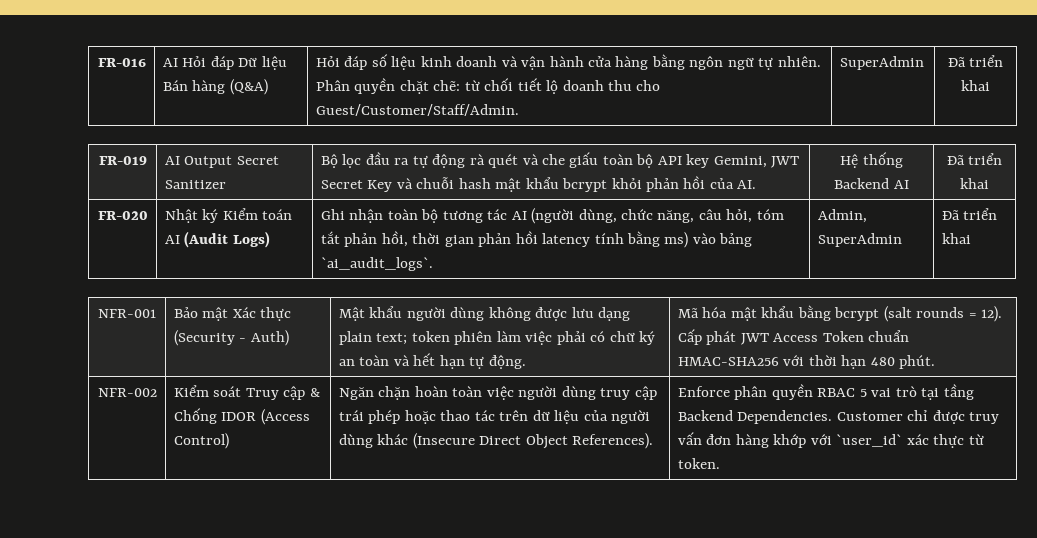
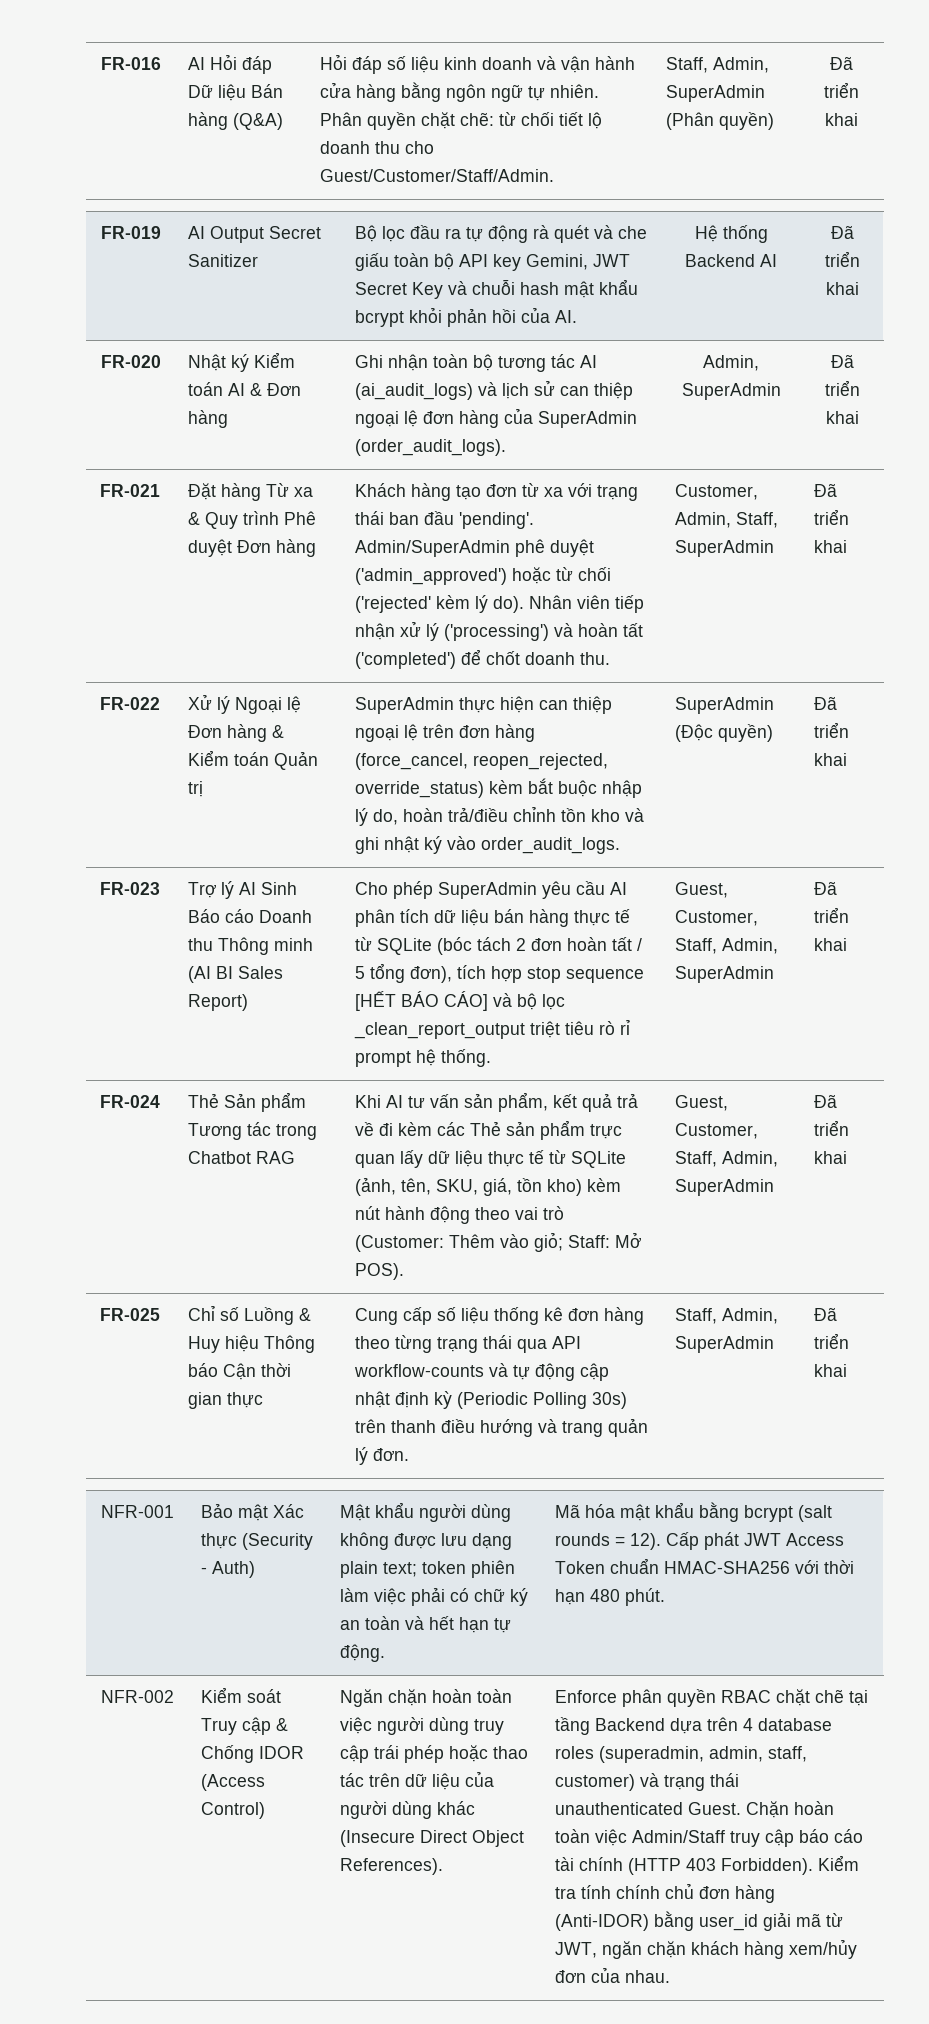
- Phân quyền chặt chẽ: từ chối tiết lộ doanh thu cho Guest/Customer/Staff/Admin. | SuperAdmin
+ Phân quyền chặt chẽ: từ chối tiết lộ doanh thu cho Guest/Customer/Staff/Admin. | Staff, Admin, SuperAdmin (Phân quyền)
- Nhật ký Kiểm toán AI (Audit Logs)
+ Nhật ký Kiểm toán AI & Đơn hàng
- Ghi nhận toàn bộ tương tác AI (người dùng, chức năng, câu hỏi, tóm tắt phản hồi, thời gian phản hồi latency tính bằng ms) vào bảng `ai_audit_logs`. | Admin, SuperAdmin
+ Ghi nhận toàn bộ tương tác AI (ai_audit_logs) và lịch sử can thiệp ngoại lệ đơn hàng của SuperAdmin (order_audit_logs). | Admin, SuperAdmin | Đã triển khai
+ FR-021 | Đặt hàng Từ xa & Quy trình Phê duyệt Đơn hàng | Khách hàng tạo đơn từ xa với trạng thái ban đầu 'pending'. Admin/SuperAdmin phê duyệt ('admin_approved') hoặc từ chối ('rejected' kèm lý do). Nhân viên tiếp nhận xử lý ('processing') và hoàn tất ('completed') để chốt doanh thu. | Customer, Admin, Staff, SuperAdmin | Đã triển khai
+ FR-022 | Xử lý Ngoại lệ Đơn hàng & Kiểm toán Quản trị | SuperAdmin thực hiện can thiệp ngoại lệ trên đơn hàng (force_cancel, reopen_rejected, override_status) kèm bắt buộc nhập lý do, hoàn trả/điều chỉnh tồn kho và ghi nhật ký vào order_audit_logs. | SuperAdmin (Độc quyền) | Đã triển khai
+ FR-023 | Trợ lý AI Sinh Báo cáo Doanh thu Thông minh (AI BI Sales Report) | Cho phép SuperAdmin yêu cầu AI phân tích dữ liệu bán hàng thực tế từ SQLite (bóc tách 2 đơn hoàn tất / 5 tổng đơn), tích hợp stop sequence [HẾT BÁO CÁO] và bộ lọc _clean_report_output triệt tiêu rò rỉ prompt hệ thống. | Guest, Customer, Staff, Admin, SuperAdmin | Đã triển khai
+ FR-024 | Thẻ Sản phẩm Tương tác trong Chatbot RAG | Khi AI tư vấn sản phẩm, kết quả trả về đi kèm các Thẻ sản phẩm trực quan lấy dữ liệu thực tế từ SQLite (ảnh, tên, SKU, giá, tồn kho) kèm nút hành động theo vai trò (Customer: Thêm vào giỏ; Staff: Mở POS). | Guest, Customer, Staff, Admin, SuperAdmin | Đã triển khai
+ FR-025 | Chỉ số Luồng & Huy hiệu Thông báo Cận thời gian thực | Cung cấp số liệu thống kê đơn hàng theo từng trạng thái qua API workflow-counts và tự động cập nhật định kỳ (Periodic Polling 30s) trên thanh điều hướng và trang quản lý đơn. | Staff, Admin, SuperAdmin
- Enforce phân quyền RBAC 5 vai trò tại tầng Backend Dependencies. Customer chỉ được truy vấn đơn hàng khớp với `user_id` xác thực từ token.
+ Enforce phân quyền RBAC chặt chẽ tại tầng Backend dựa trên 4 database roles (superadmin, admin, staff, customer) và trạng thái unauthenticated Guest. Chặn hoàn toàn việc Admin/Staff truy cập báo cáo tài chính (HTTP 403 Forbidden). Kiểm tra tính chính chủ đơn hàng (Anti-IDOR) bằng user_id giải mã từ JWT, ngăn chặn khách hàng xem/hủy đơn của nhau.

